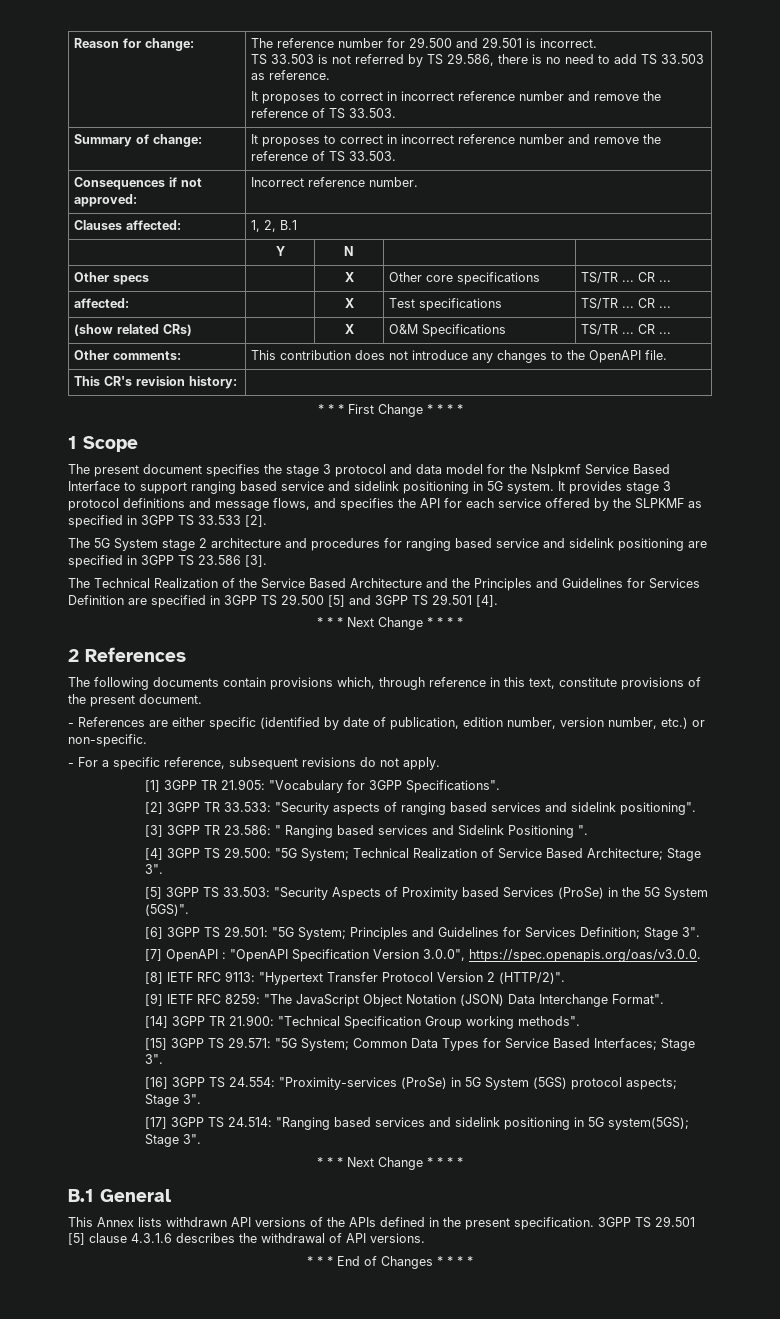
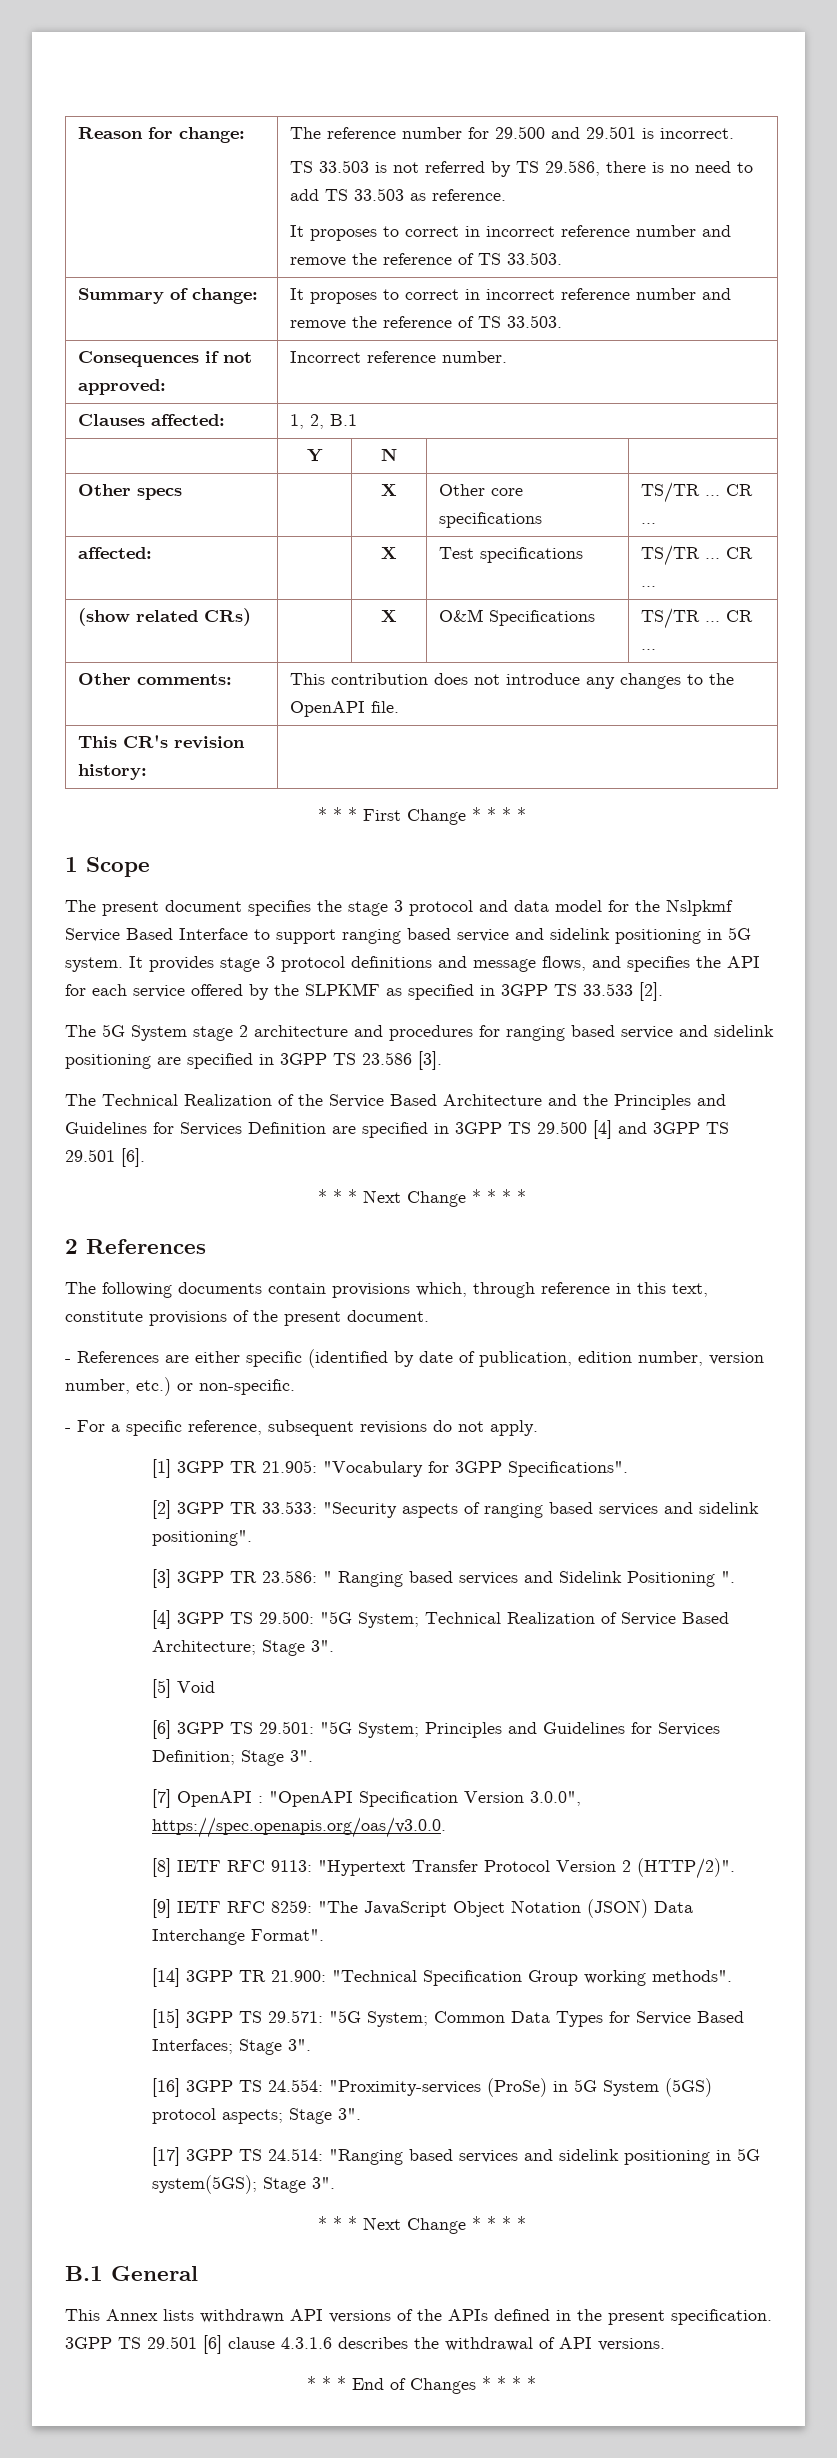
- The Technical Realization of the Service Based Architecture and the Principles and Guidelines for Services Definition are specified in 3GPP TS 29.500 [5] and 3GPP TS 29.501 [4].
+ The Technical Realization of the Service Based Architecture and the Principles and Guidelines for Services Definition are specified in 3GPP TS 29.500 [4] and 3GPP TS 29.501 [6].
- [5] 3GPP TS 33.503: "Security Aspects of Proximity based Services (ProSe) in the 5G System (5GS)".
+ [5] Void
- 3GPP TS 29.501 [5] clause 4.3.1.6 describes the withdrawal of API versions.
+ 3GPP TS 29.501 [6] clause 4.3.1.6 describes the withdrawal of API versions.

